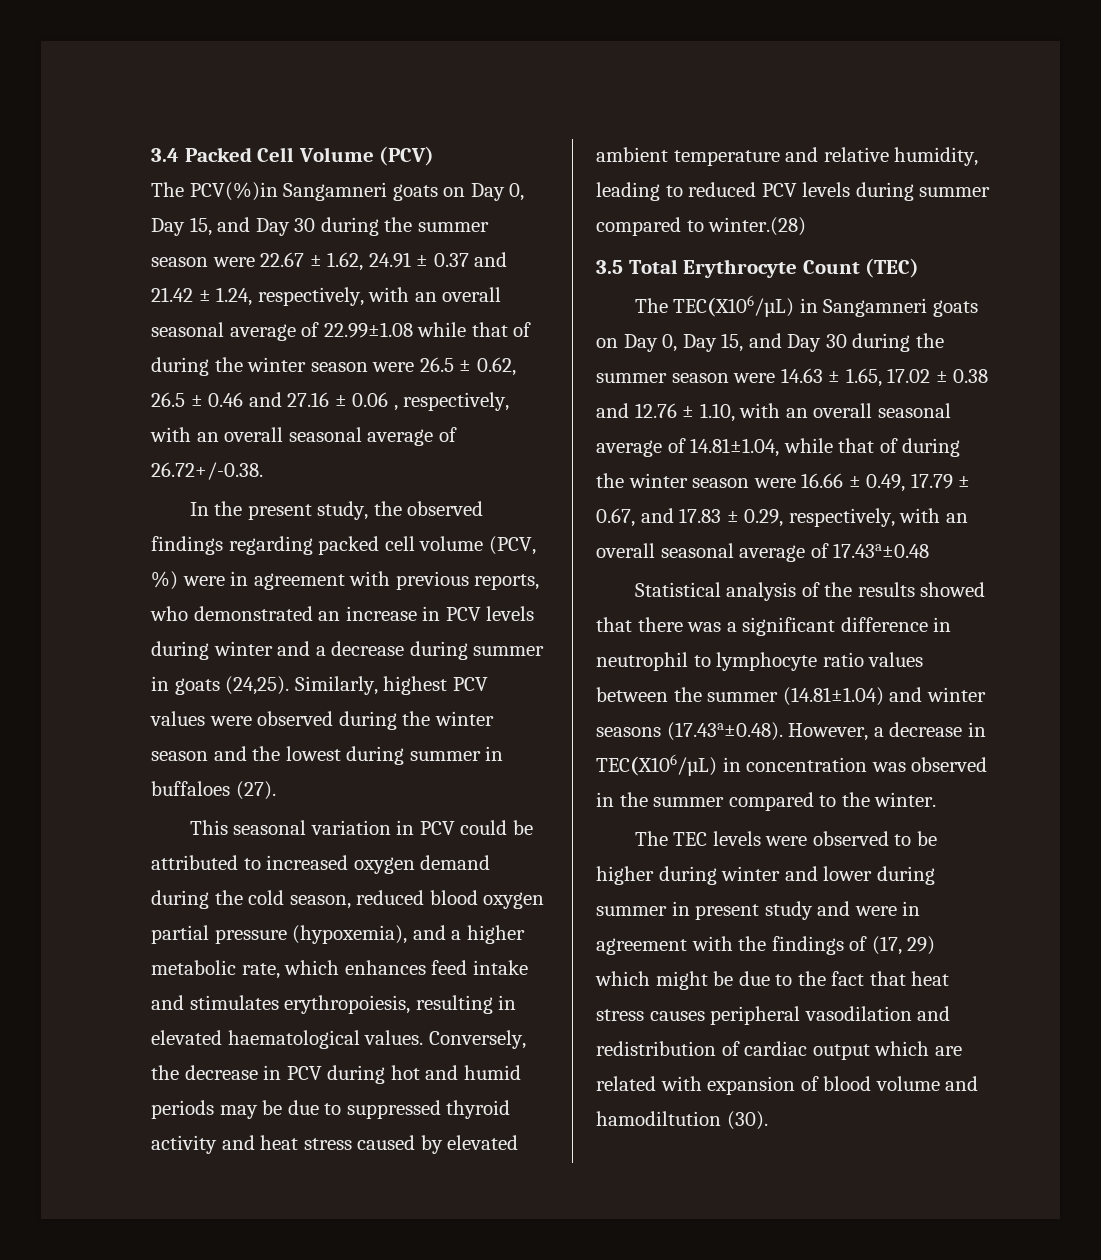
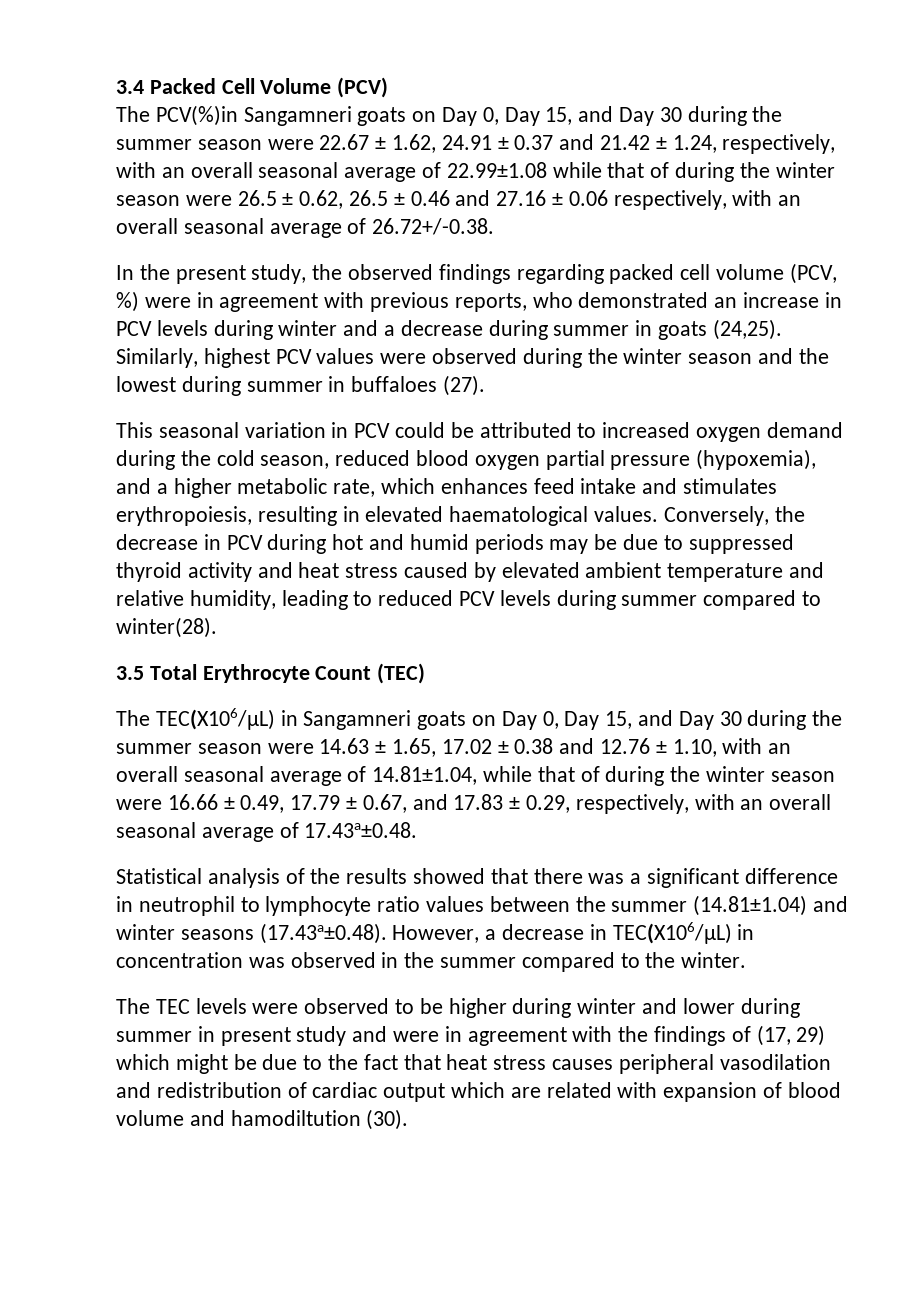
- The PCV(%)in Sangamneri goats on Day 0, Day 15, and Day 30 during the summer season were 22.67 ± 1.62, 24.91 ± 0.37 and 21.42 ± 1.24, respectively, with an overall seasonal average of 22.99±1.08 while that of during the winter season were 26.5 ± 0.62, 26.5 ± 0.46 and 27.16 ± 0.06 , respectively, with an overall seasonal average of 26.72+/-0.38.
+ The PCV(%)in Sangamneri goats on Day 0, Day 15, and Day 30 during the summer season were 22.67 ± 1.62, 24.91 ± 0.37 and 21.42 ± 1.24, respectively, with an overall seasonal average of 22.99±1.08 while that of during the winter season were 26.5 ± 0.62, 26.5 ± 0.46 and 27.16 ± 0.06 respectively, with an overall seasonal average of 26.72+/-0.38.
- Conversely, the decrease in PCV during hot and humid periods may be due to suppressed thyroid activity and heat stress caused by elevated ambient temperature and relative humidity, leading to reduced PCV levels during summer compared to winter.(28)
+ Conversely, the decrease in PCV during hot and humid periods may be due to suppressed thyroid activity and heat stress caused by elevated ambient temperature and relative humidity, leading to reduced PCV levels during summer compared to winter(28).
- The TEC(X106/µL) in Sangamneri goats on Day 0, Day 15, and Day 30 during the summer season were 14.63 ± 1.65, 17.02 ± 0.38 and 12.76 ± 1.10, with an overall seasonal average of 14.81±1.04, while that of during the winter season were 16.66 ± 0.49, 17.79 ± 0.67, and 17.83 ± 0.29, respectively, with an overall seasonal average of 17.43a±0.48
+ The TEC(X106/µL) in Sangamneri goats on Day 0, Day 15, and Day 30 during the summer season were 14.63 ± 1.65, 17.02 ± 0.38 and 12.76 ± 1.10, with an overall seasonal average of 14.81±1.04, while that of during the winter season were 16.66 ± 0.49, 17.79 ± 0.67, and 17.83 ± 0.29, respectively, with an overall seasonal average of 17.43a±0.48.

